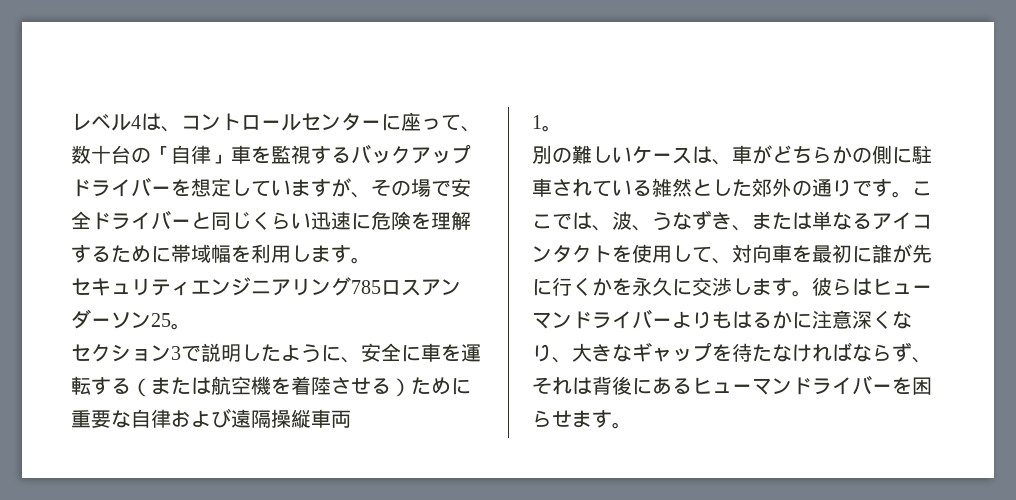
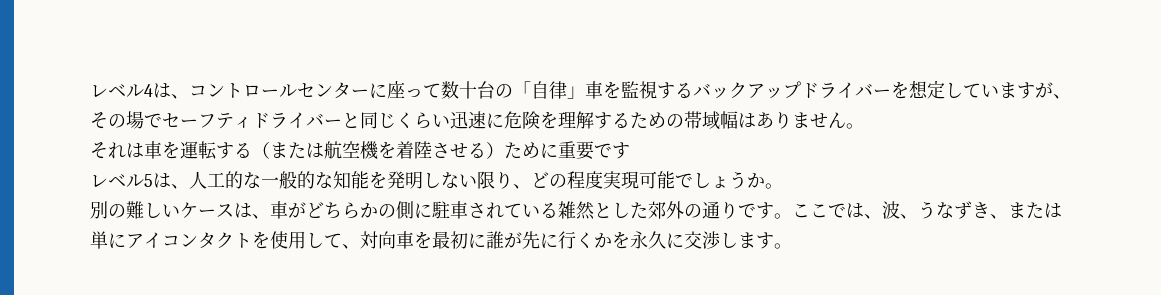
- レベル4は、コントロールセンターに座って、数十台の「自律」車を監視するバックアップドライバーを想定していますが、その場で安全ドライバーと同じくらい迅速に危険を理解するために帯域幅を利用します。
- セキュリティエンジニアリング785ロスアンダーソン25。
- セクション3で説明したように、安全に車を運転する（または航空機を着陸させる）ために重要な自律および遠隔操縦車両
- 1。
+ レベル4は、コントロールセンターに座って数十台の「自律」車を監視するバックアップドライバーを想定していますが、その場でセーフティドライバーと同じくらい迅速に危険を理解するための帯域幅はありません。
+ それは車を運転する（または航空機を着陸させる）ために重要です
+ レベル5は、人工的な一般的な知能を発明しない限り、どの程度実現可能でしょうか。
- ここでは、波、うなずき、または単なるアイコンタクトを使用して、対向車を最初に誰が先に行くかを永久に交渉します。彼らはヒューマンドライバーよりもはるかに注意深くなり、大きなギャップを待たなければならず、それは背後にあるヒューマンドライバーを困らせます。
+ ここでは、波、うなずき、または単にアイコンタクトを使用して、対向車を最初に誰が先に行くかを永久に交渉します。

